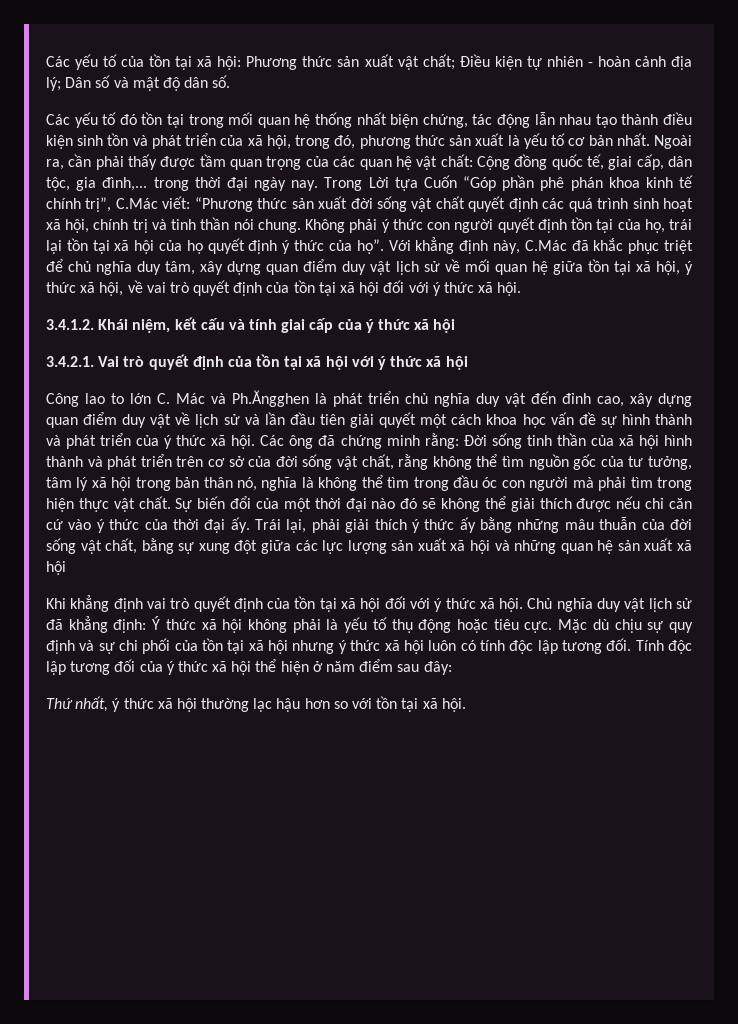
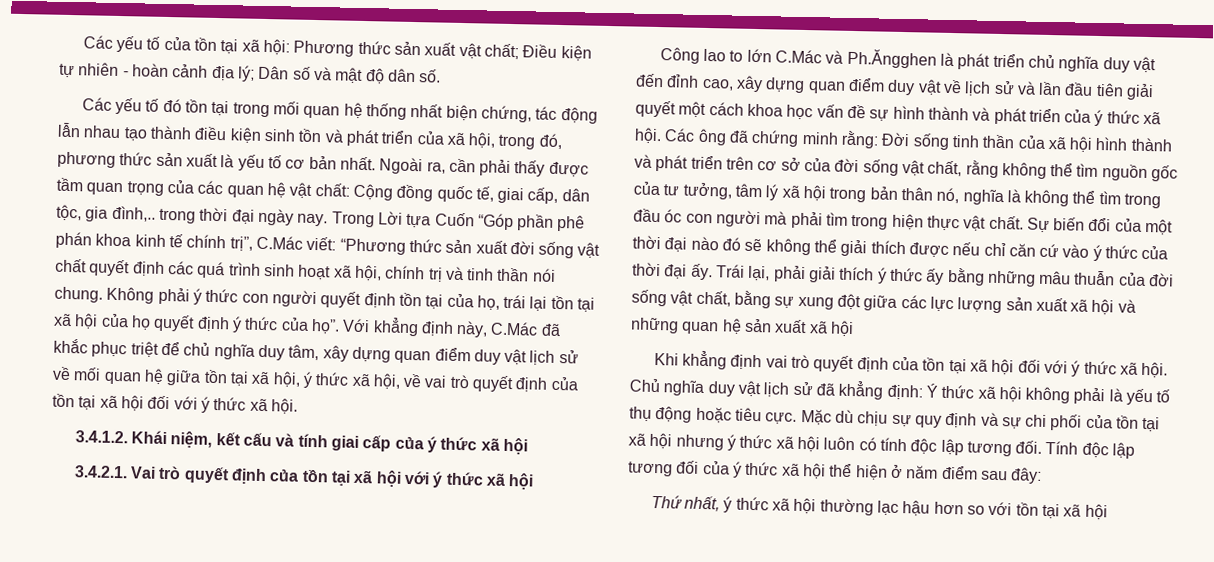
- Ngoài ra, cần phải thấy được tầm quan trọng của các quan hệ vật chất: Cộng đồng quốc tế, giai cấp, dân tộc, gia đình,... trong thời đại ngày nay.
+ Ngoài ra, cần phải thấy được tầm quan trọng của các quan hệ vật chất: Cộng đồng quốc tế, giai cấp, dân tộc, gia đình,.. trong thời đại ngày nay.
- Công lao to lớn C. Mác và Ph.Ăngghen là phát triển chủ nghĩa duy vật đến đỉnh cao, xây dựng quan điểm duy vật về lịch sử và lần đầu tiên giải quyết một cách khoa học vấn đề sự hình thành và phát triển của ý thức xã hội.
+ Công lao to lớn C.Mác và Ph.Ăngghen là phát triển chủ nghĩa duy vật đến đỉnh cao, xây dựng quan điểm duy vật về lịch sử và lần đầu tiên giải quyết một cách khoa học vấn đề sự hình thành và phát triển của ý thức xã hội.
- Thứ nhất, ý thức xã hội thường lạc hậu hơn so với tồn tại xã hội.
+ Thứ nhất, ý thức xã hội thường lạc hậu hơn so với tồn tại xã hội

